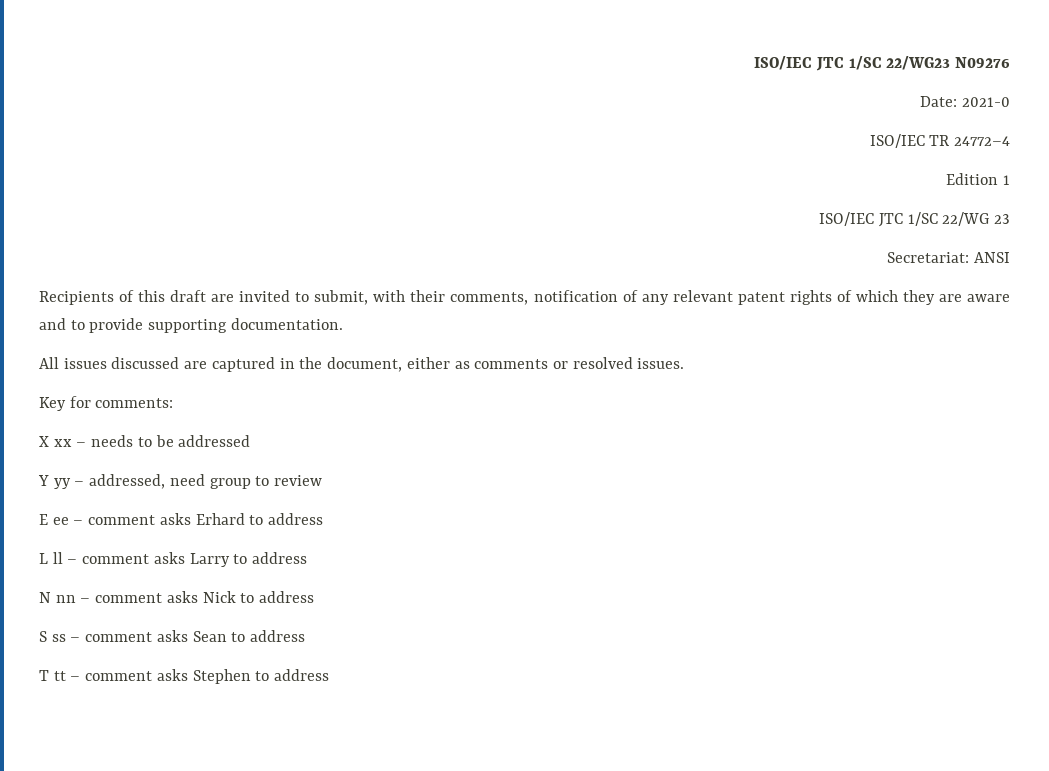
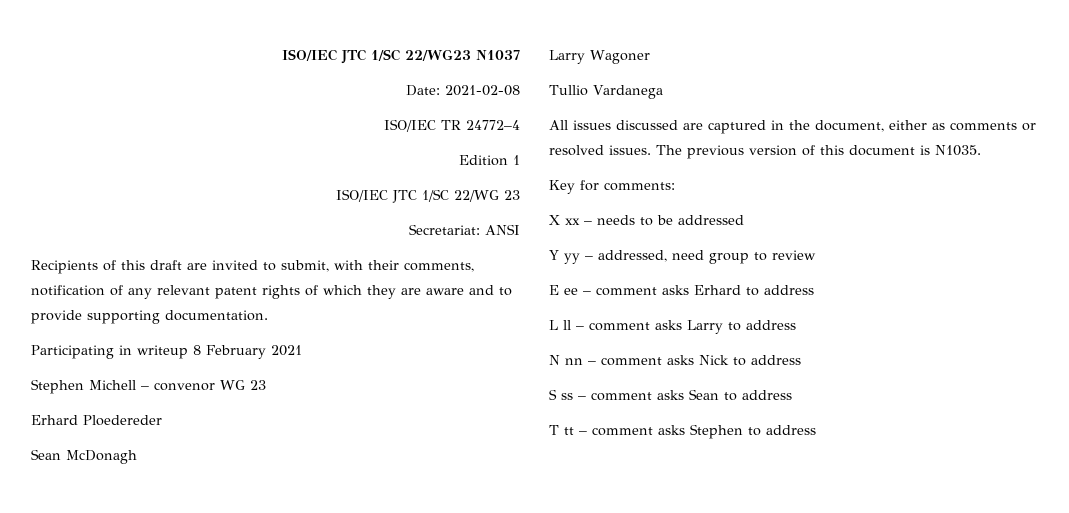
- ISO/IEC JTC 1/SC 22/WG23 N09276
+ ISO/IEC JTC 1/SC 22/WG23 N1037
- Date: 2021-0
+ Date: 2021-02-08
+ Participating in writeup 8 February 2021
+ Stephen Michell – convenor WG 23
+ Erhard Ploedereder
+ Sean McDonagh
+ Larry Wagoner
+ Tullio Vardanega
+ The previous version of this document is N1035.

